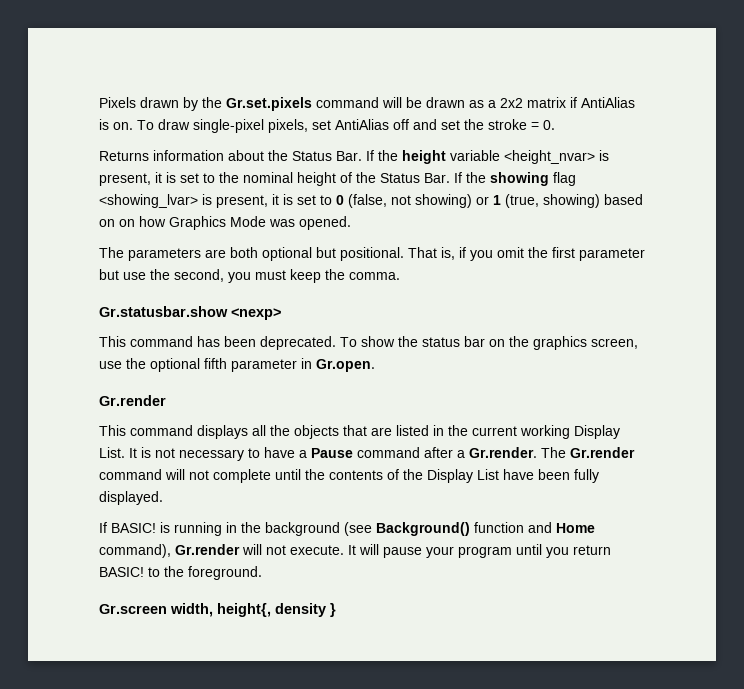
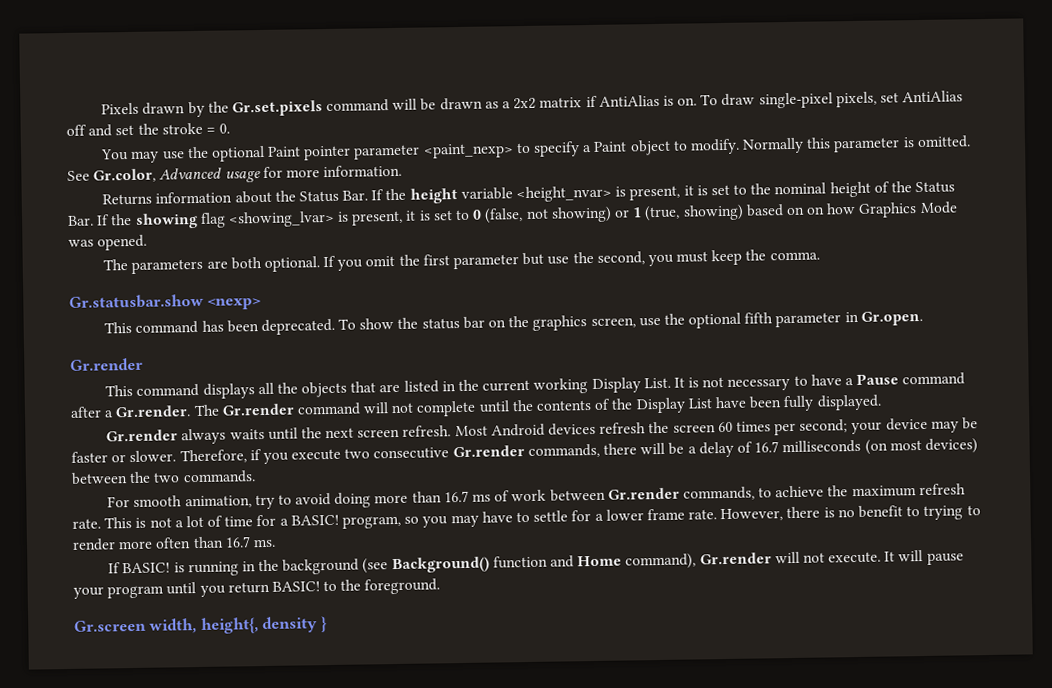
+ You may use the optional Paint pointer parameter <paint_nexp> to specify a Paint object to modify. Normally this parameter is omitted. See Gr.color, Advanced usage for more information.
- The parameters are both optional but positional. That is, if you omit the first parameter but use the second, you must keep the comma.
+ The parameters are both optional. If you omit the first parameter but use the second, you must keep the comma.
+ Gr.render always waits until the next screen refresh. Most Android devices refresh the screen 60 times per second; your device may be faster or slower. Therefore, if you execute two consecutive Gr.render commands, there will be a delay of 16.7 milliseconds (on most devices) between the two commands.
+ For smooth animation, try to avoid doing more than 16.7 ms of work between Gr.render commands, to achieve the maximum refresh rate. This is not a lot of time for a BASIC! program, so you may have to settle for a lower frame rate. However, there is no benefit to trying to render more often than 16.7 ms.

